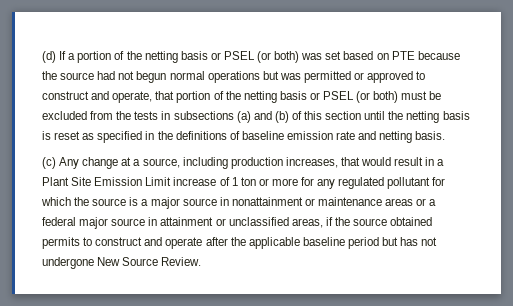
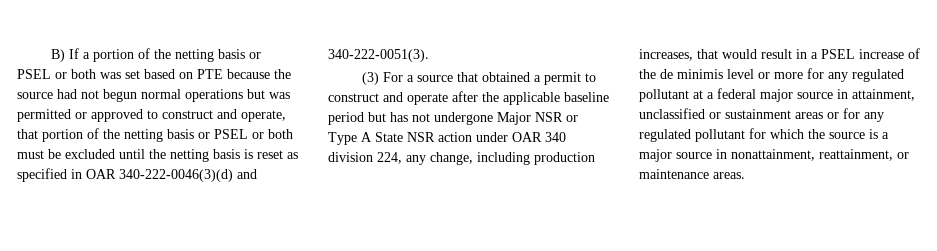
- (d) If a portion of the netting basis or PSEL (or both) was set based on PTE because the source had not begun normal operations but was permitted or approved to construct and operate, that portion of the netting basis or PSEL (or both) must be excluded from the tests in subsections (a) and (b) of this section until the netting basis is reset as specified in the definitions of baseline emission rate and netting basis.
- (c) Any change at a source, including production increases, that would result in a Plant Site Emission Limit increase of 1 ton or more for any regulated pollutant for which the source is a major source in nonattainment or maintenance areas or a federal major source in attainment or unclassified areas, if the source obtained permits to construct and operate after the applicable baseline period but has not undergone New Source Review.
+ B) If a portion of the netting basis or PSEL or both was set based on PTE because the source had not begun normal operations but was permitted or approved to construct and operate, that portion of the netting basis or PSEL or both must be excluded until the netting basis is reset as specified in OAR 340-222-0046(3)(d) and 340-222-0051(3).
+ (3) For a source that obtained a permit to construct and operate after the applicable baseline period but has not undergone Major NSR or Type A State NSR action under OAR 340 division 224, any change, including production increases, that would result in a PSEL increase of the de minimis level or more for any regulated pollutant at a federal major source in attainment, unclassified or sustainment areas or for any regulated pollutant for which the source is a major source in nonattainment, reattainment, or maintenance areas.

